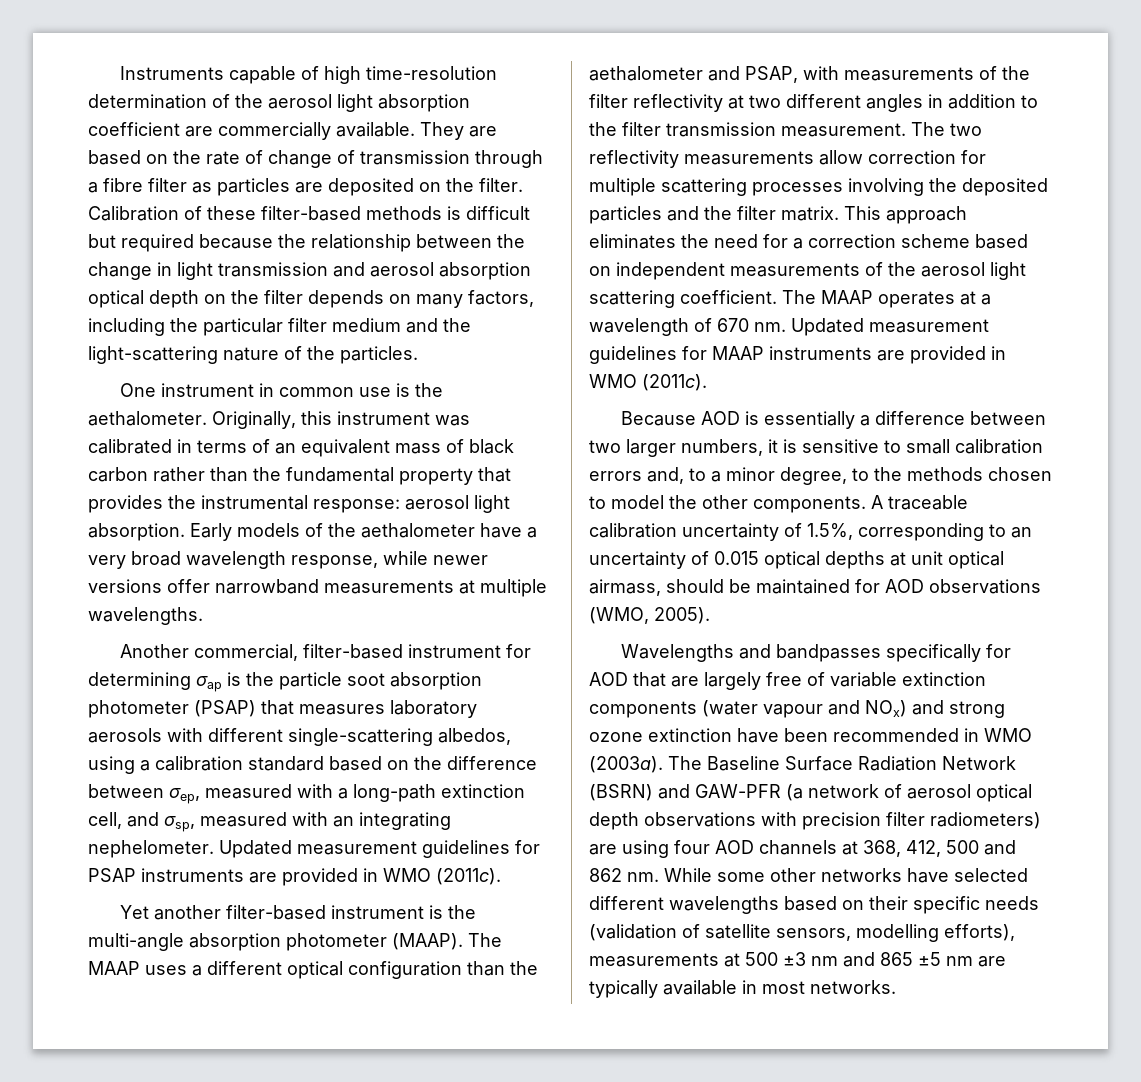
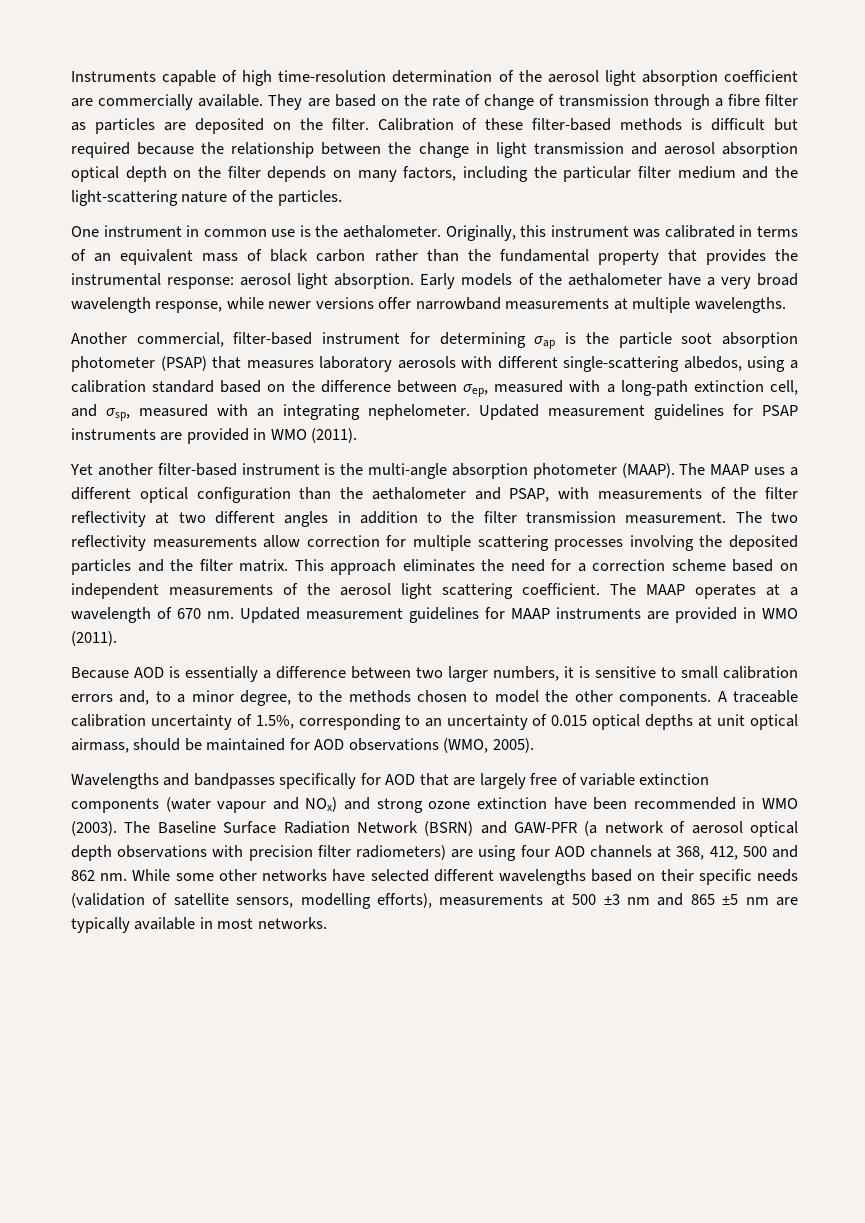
- Updated measurement guidelines for PSAP instruments are provided in WMO (2011c).
+ Updated measurement guidelines for PSAP instruments are provided in WMO (2011).
- Updated measurement guidelines for MAAP instruments are provided in WMO (2011c).
+ Updated measurement guidelines for MAAP instruments are provided in WMO (2011).
- Wavelengths and bandpasses specifically for AOD that are largely free of variable extinction components (water vapour and NOx) and strong ozone extinction have been recommended in WMO (2003a).
+ Wavelengths and bandpasses specifically for AOD that are largely free of variable extinction components (water vapour and NOx) and strong ozone extinction have been recommended in WMO (2003).

